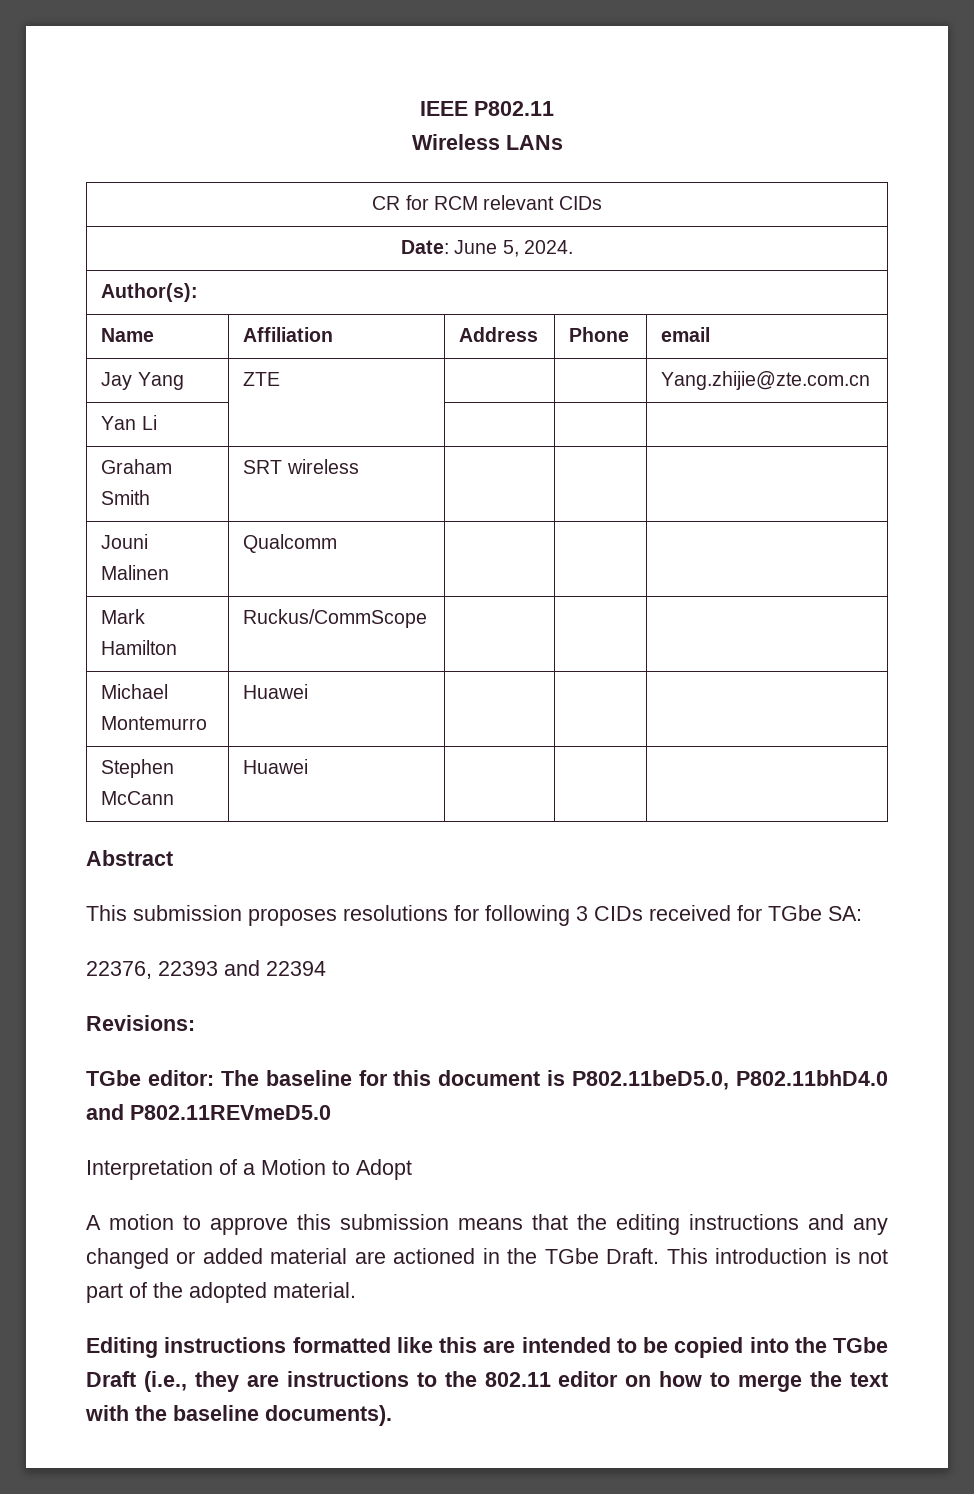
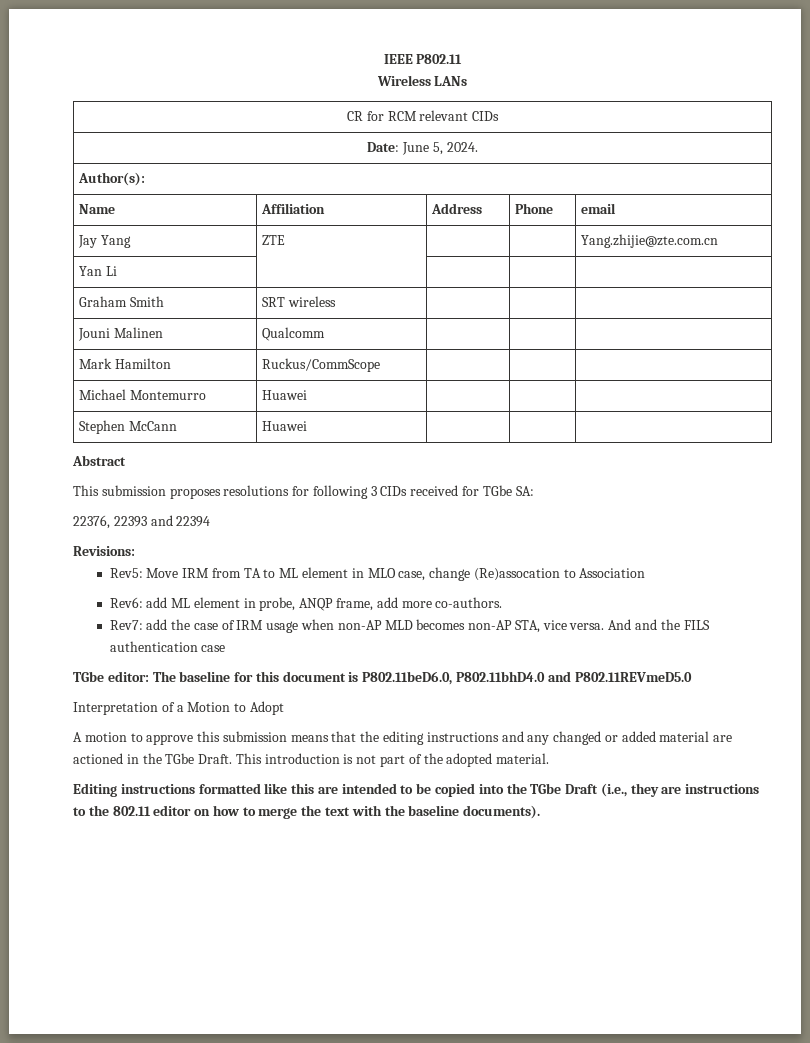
+ Rev5: Move IRM from TA to ML element in MLO case, change (Re)assocation to Association
+ Rev6: add ML element in probe, ANQP frame, add more co-authors.
+ Rev7: add the case of IRM usage when non-AP MLD becomes non-AP STA, vice versa. And and the FILS authentication case
- TGbe editor: The baseline for this document is P802.11beD5.0, P802.11bhD4.0 and P802.11REVmeD5.0
+ TGbe editor: The baseline for this document is P802.11beD6.0, P802.11bhD4.0 and P802.11REVmeD5.0

